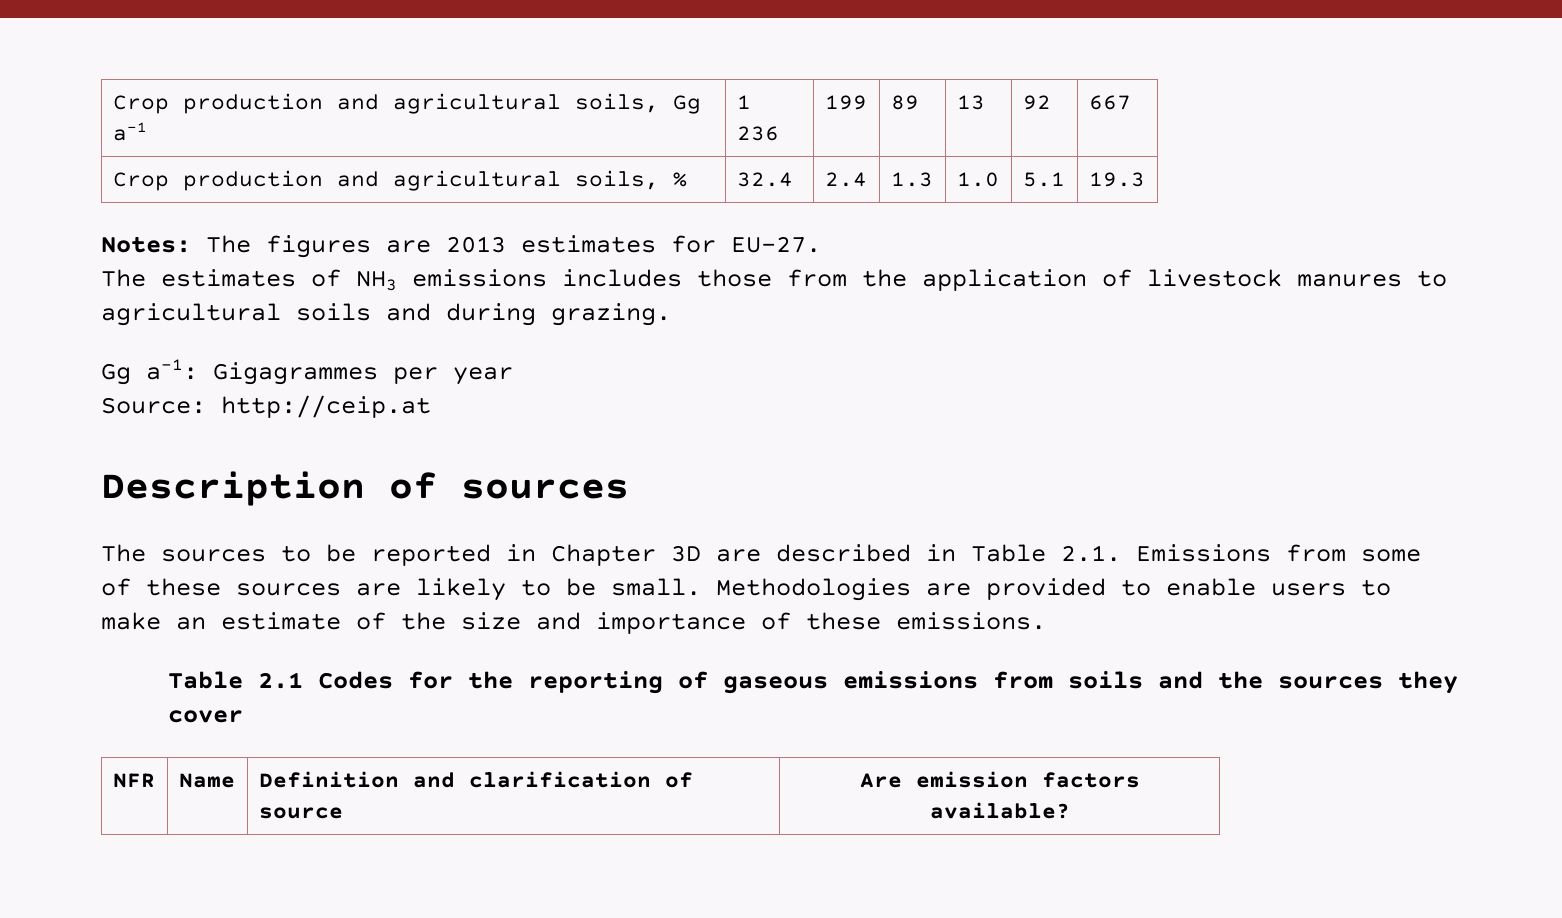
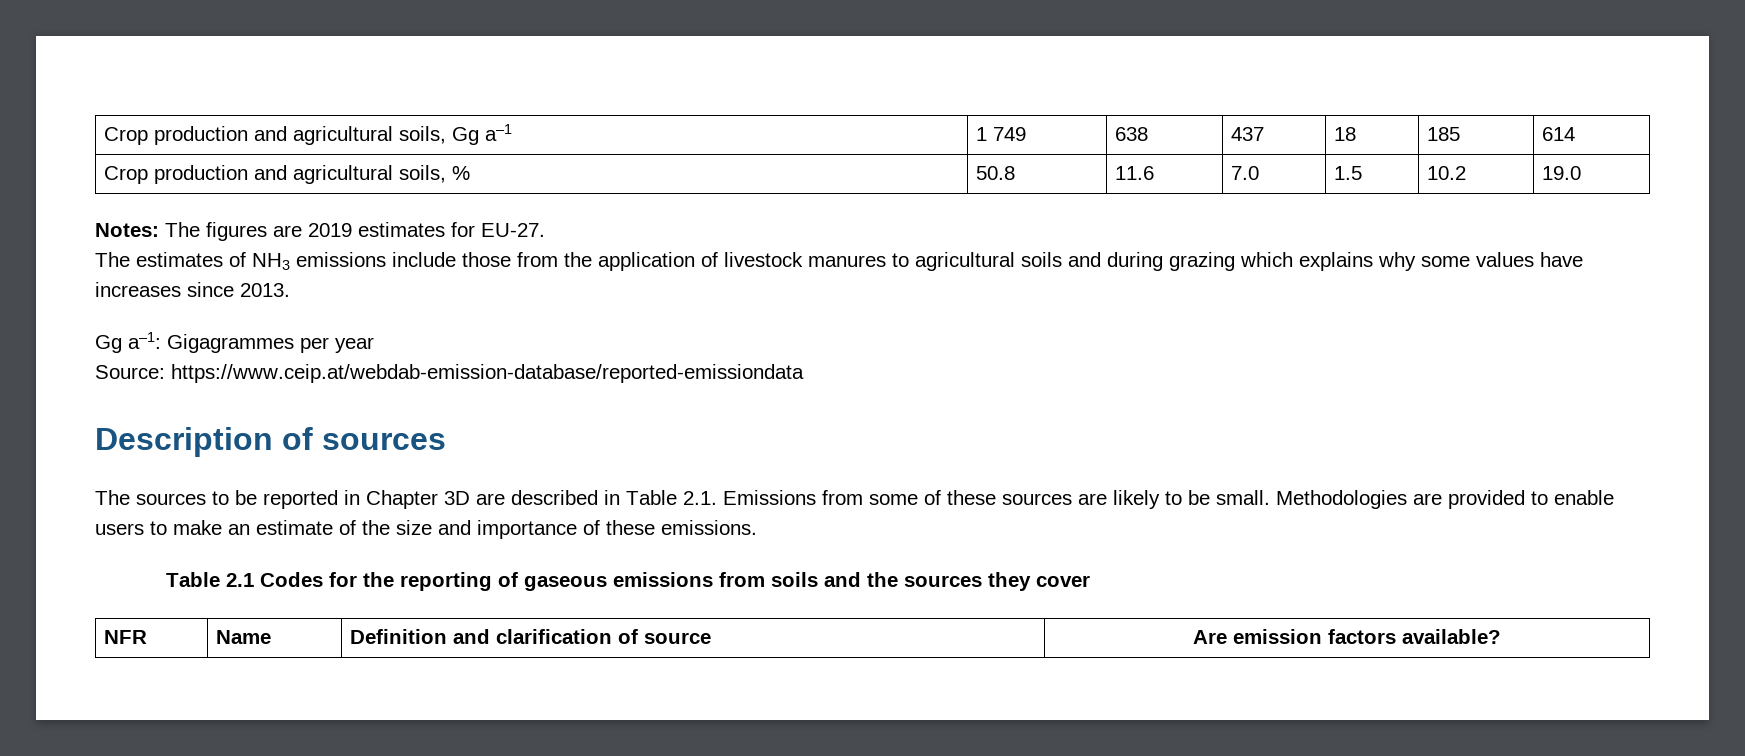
- Crop production and agricultural soils, Gg a–1 | 1 236 | 199 | 89 | 13 | 92 | 667
+ Crop production and agricultural soils, Gg a–1 | 1 749 | 638 | 437 | 18 | 185 | 614
- Crop production and agricultural soils, % | 32.4 | 2.4 | 1.3 | 1.0 | 5.1 | 19.3
+ Crop production and agricultural soils, % | 50.8 | 11.6 | 7.0 | 1.5 | 10.2 | 19.0
- Notes: The figures are 2013 estimates for EU-27.
+ Notes: The figures are 2019 estimates for EU-27.
- The estimates of NH3 emissions includes those from the application of livestock manures to agricultural soils and during grazing.
+ The estimates of NH3 emissions include those from the application of livestock manures to agricultural soils and during grazing which explains why some values have increases since 2013.
- Source: http://ceip.at
+ Source: https://www.ceip.at/webdab-emission-database/reported-emissiondata

